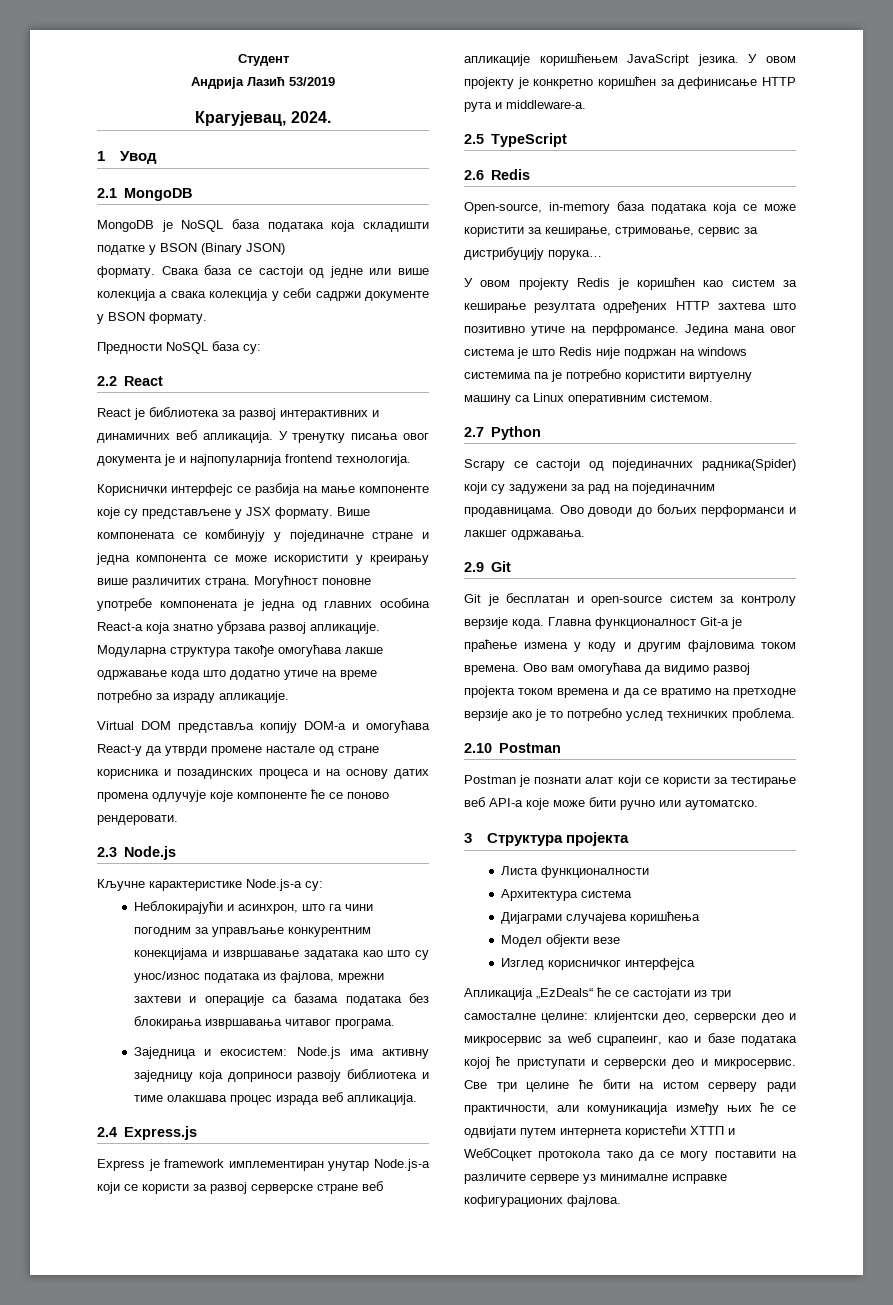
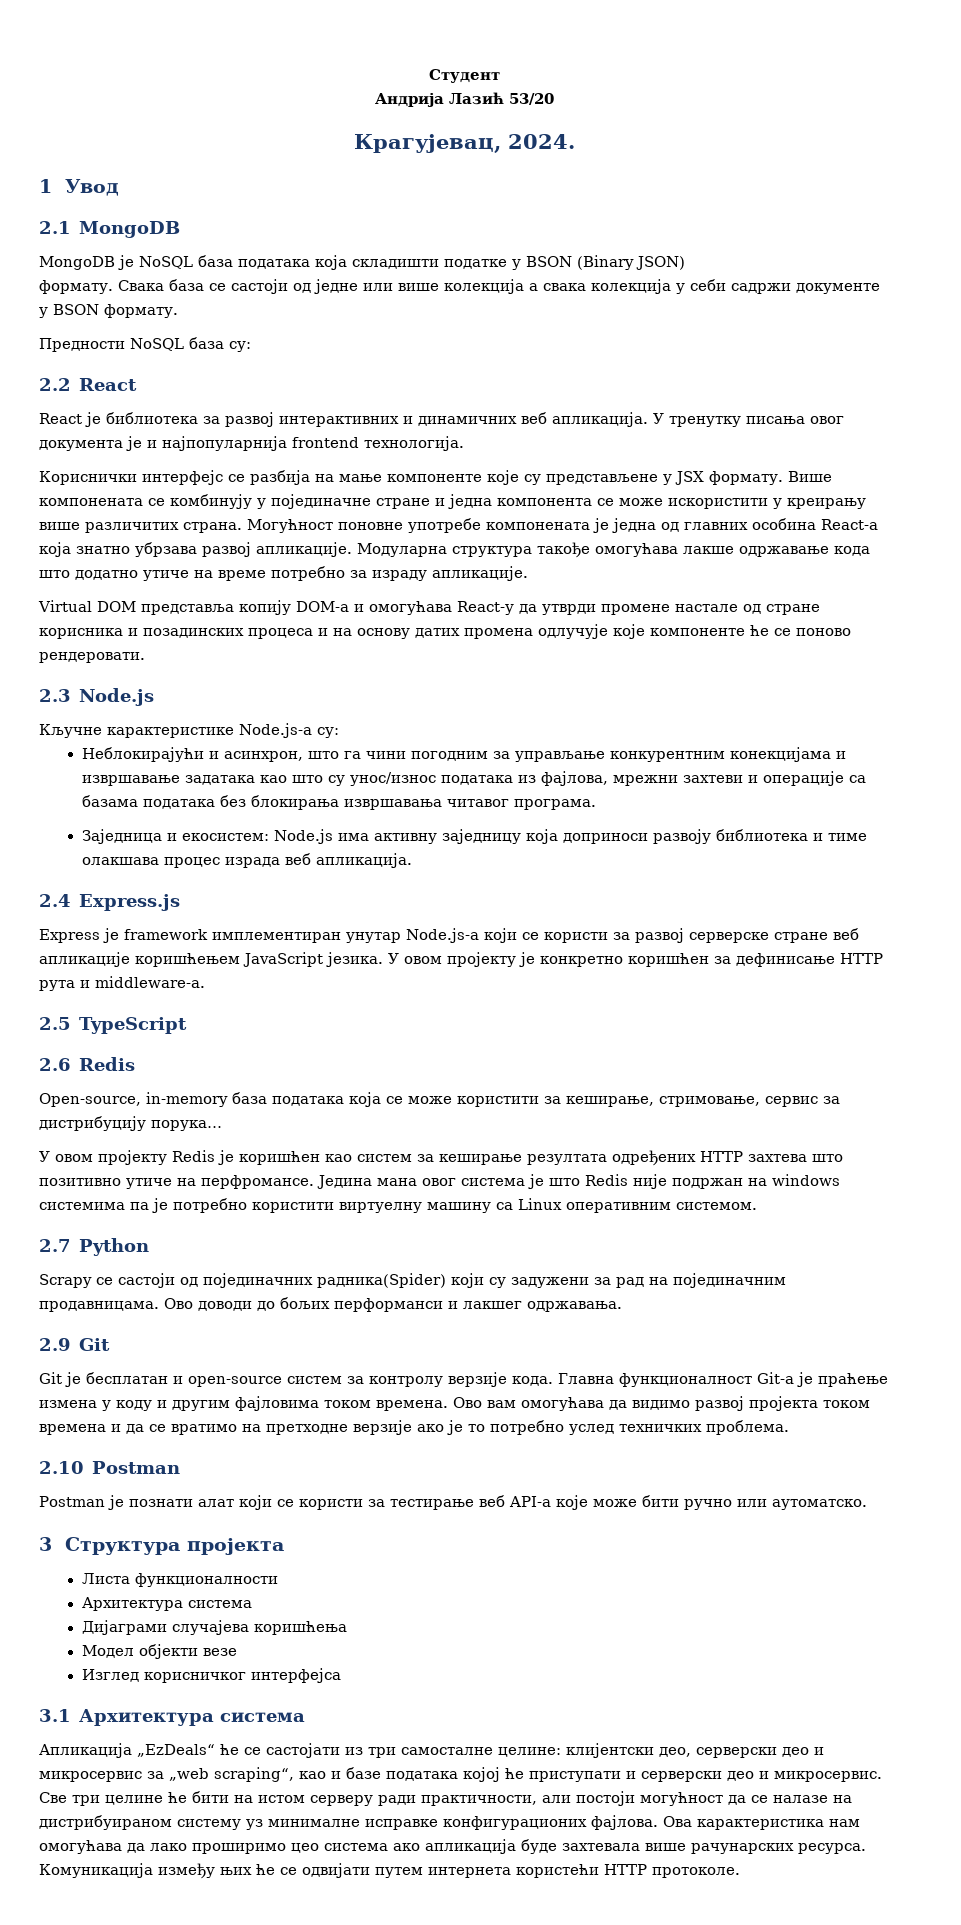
- Андрија Лазић 53/2019
+ Андрија Лазић 53/20
+ 3.1 Архитектура система
- Апликација „EzDeals“ ће се састојати из три самосталне целине: клијентски део, серверски део и микросервис за wеб сцрапеинг, као и базе података којој ће приступати и серверски део и микросервис.
+ Апликација „EzDeals“ ће се састојати из три самосталне целине: клијентски део, серверски део и микросервис за „web scraping“, као и базе података којој ће приступати и серверски део и микросервис.
- Све три целине ће бити на истом серверу ради практичности, али комуникација између њих ће се одвијати путем интернета користећи ХТТП и WебСоцкет протокола тако да се могу поставити на различите сервере уз минималне исправке кофигурационих фајлова.
+ Све три целине ће бити на истом серверу ради практичности, али постоји могућност да се налазе на дистрибуираном систему уз минималне исправке конфигурационих фајлова. Ова карактеристика нам омогућава да лако проширимо цео система ако апликација буде захтевала више рачунарских ресурса. Комуникација између њих ће се одвијати путем интернета користећи HTTP протоколе.

